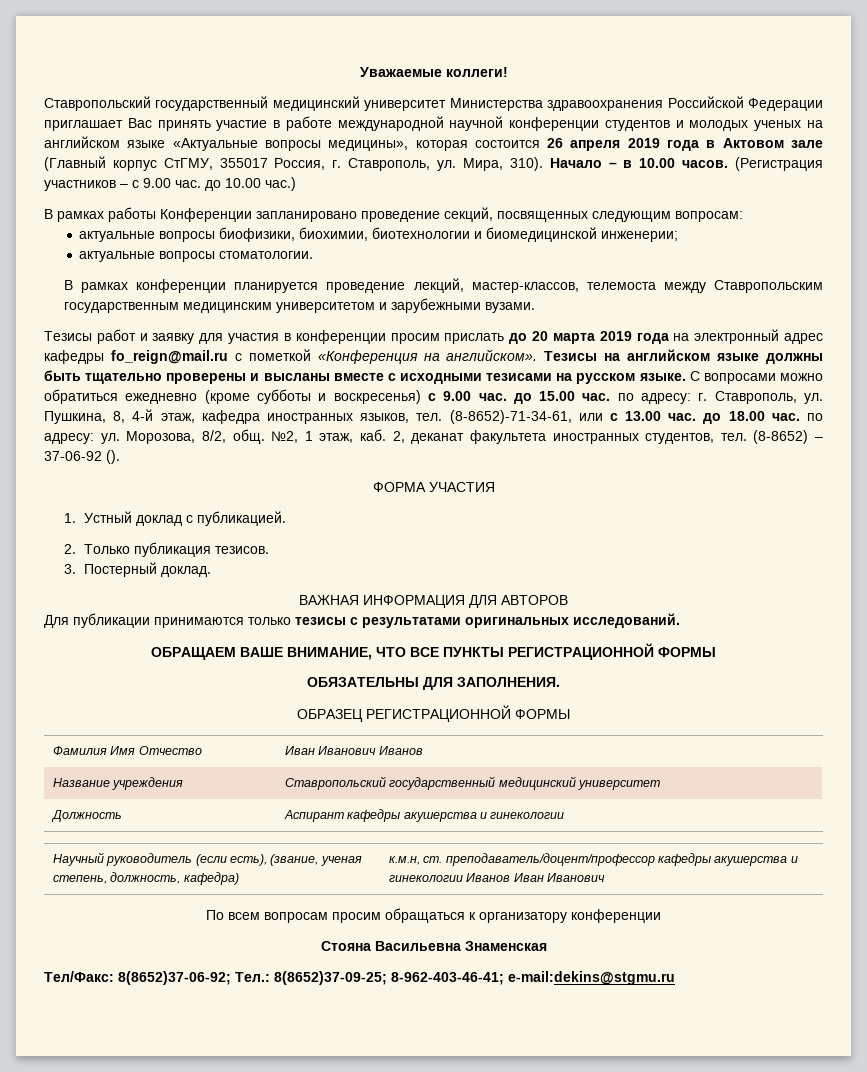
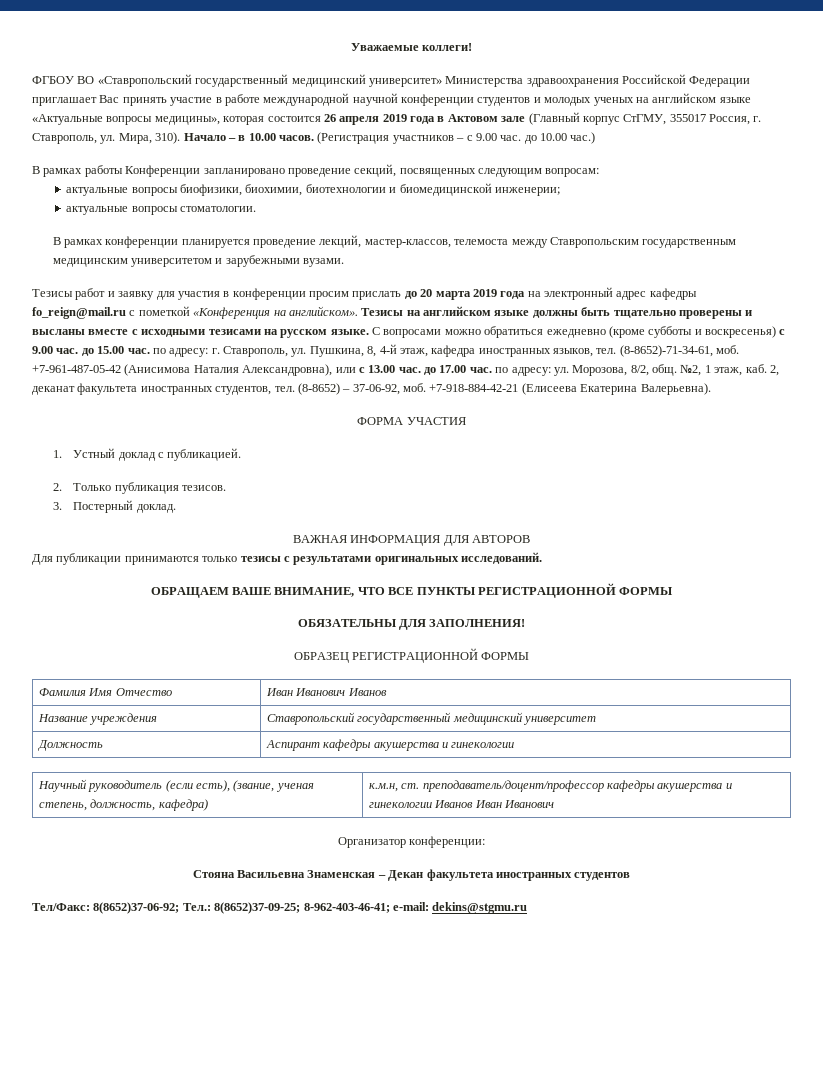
- Ставропольский государственный медицинский университет Министерства здравоохранения Российской Федерации приглашает Вас принять участие в работе международной научной конференции студентов и молодых ученых на английском языке «Актуальные вопросы медицины», которая состоится 26 апреля 2019 года в Актовом зале (Главный корпус СтГМУ, 355017 Россия, г. Ставрополь, ул. Мира, 310).
+ ФГБОУ ВО «Ставропольский государственный медицинский университет» Министерства здравоохранения Российской Федерации приглашает Вас принять участие в работе международной научной конференции студентов и молодых ученых на английском языке «Актуальные вопросы медицины», которая состоится 26 апреля 2019 года в Актовом зале (Главный корпус СтГМУ, 355017 Россия, г. Ставрополь, ул. Мира, 310).
- (8-8652)-71-34-61, или с 13.00 час. до 18.00 час. по адресу: ул. Морозова, 8/2, общ.
+ (8-8652)-71-34-61, моб. +7-961-487-05-42 (Анисимова Наталия Александровна), или с 13.00 час. до 17.00 час. по адресу: ул. Морозова, 8/2, общ.
- (8-8652) – 37-06-92 ().
+ (8-8652) – 37-06-92, моб. +7-918-884-42-21 (Елисеева Екатерина Валерьевна).
- ОБЯЗАТЕЛЬНЫ ДЛЯ ЗАПОЛНЕНИЯ.
+ ОБЯЗАТЕЛЬНЫ ДЛЯ ЗАПОЛНЕНИЯ!
- По всем вопросам просим обращаться к организатору конференции
- Стояна Васильевна Знаменская
+ Организатор конференции:
+ Стояна Васильевна Знаменская – Декан факультета иностранных студентов
- Тел/Факс: 8(8652)37-06-92; Тел.: 8(8652)37-09-25; 8-962-403-46-41; e-mail:dekins@stgmu.ru
+ Тел/Факс: 8(8652)37-06-92; Тел.: 8(8652)37-09-25; 8-962-403-46-41; e-mail: dekins@stgmu.ru

